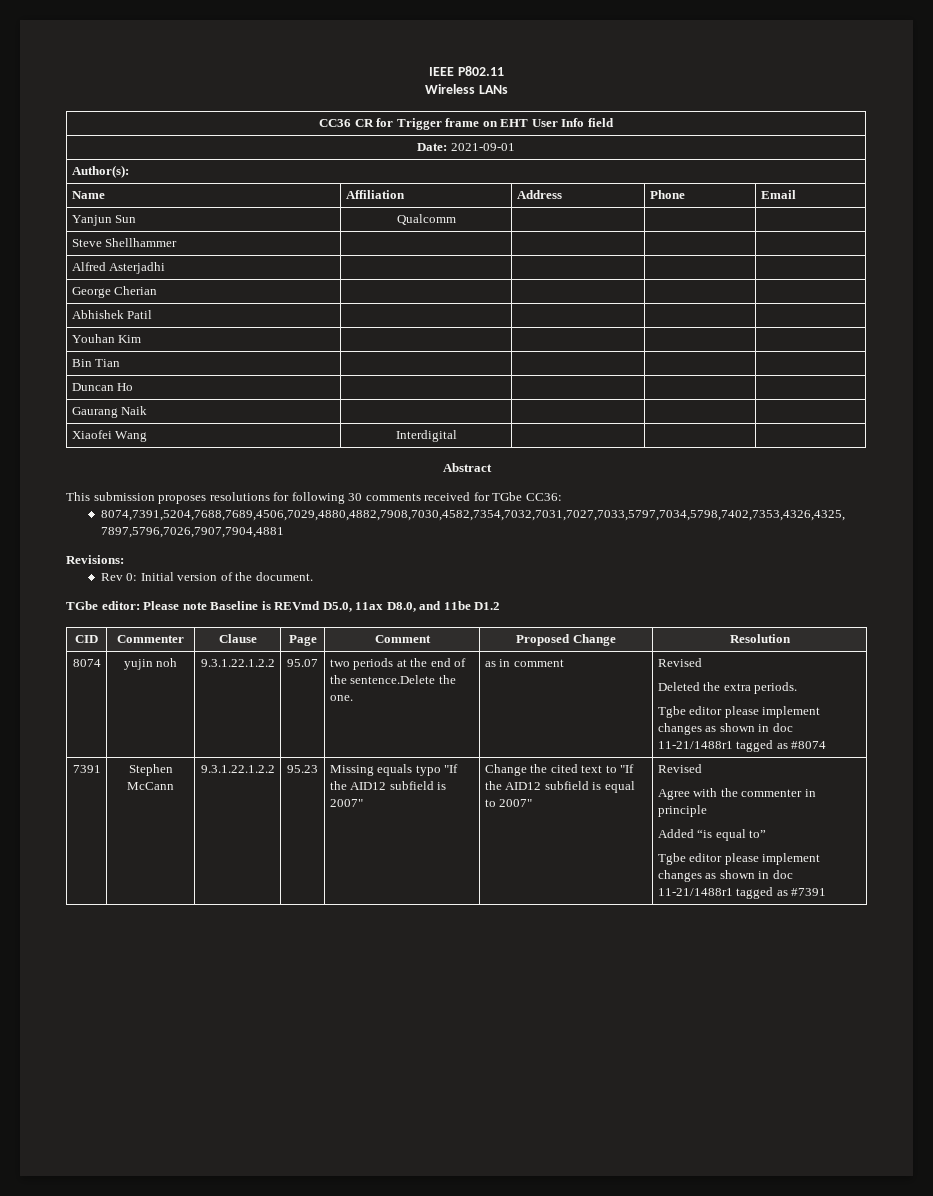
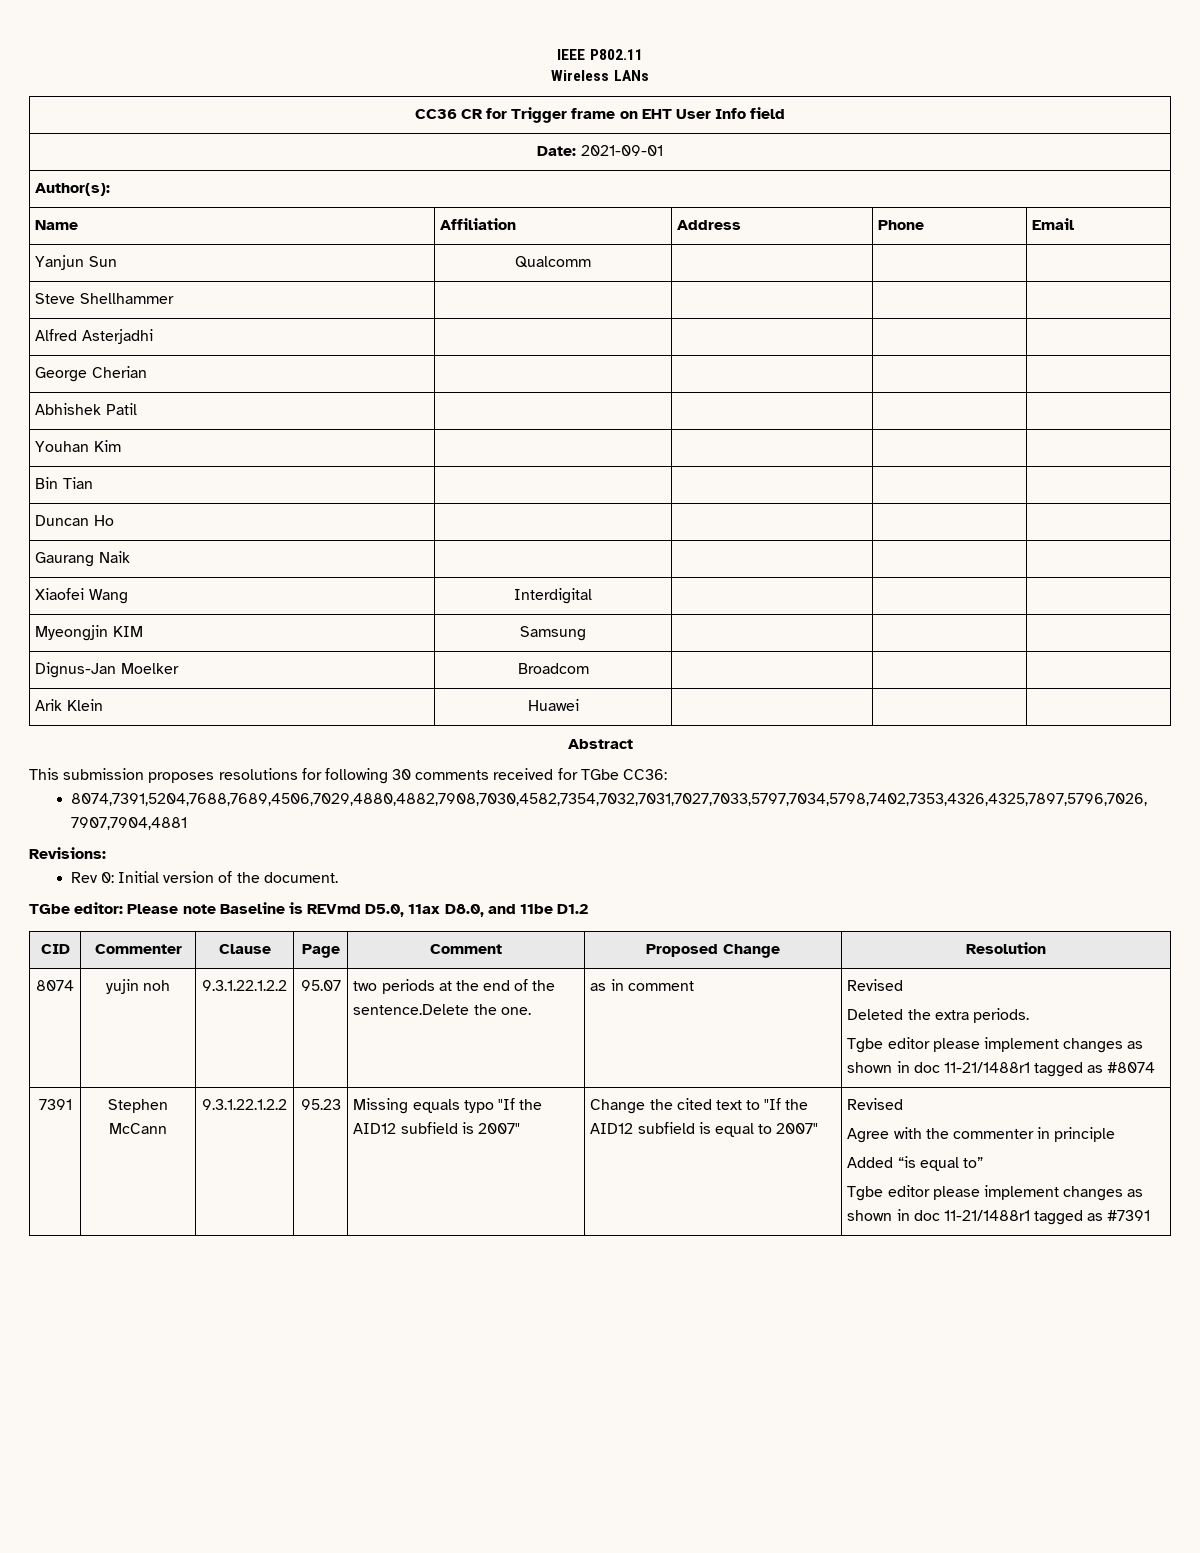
+ Myeongjin KIM | Samsung | | |
+ Dignus-Jan Moelker | Broadcom | | |
+ Arik Klein | Huawei | | |

